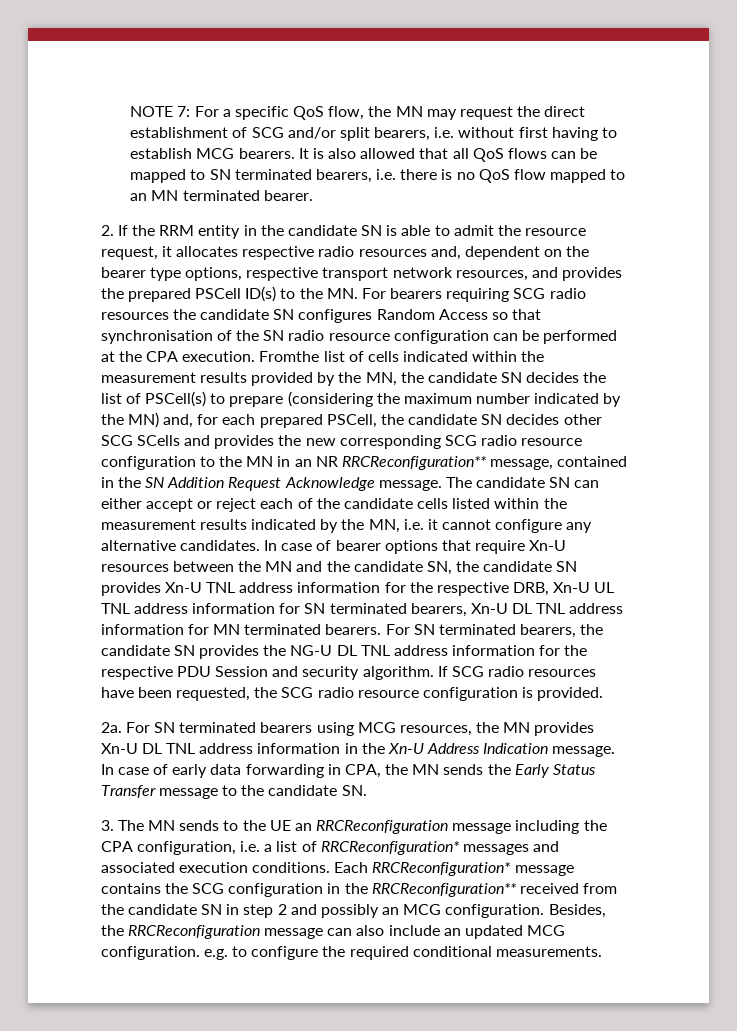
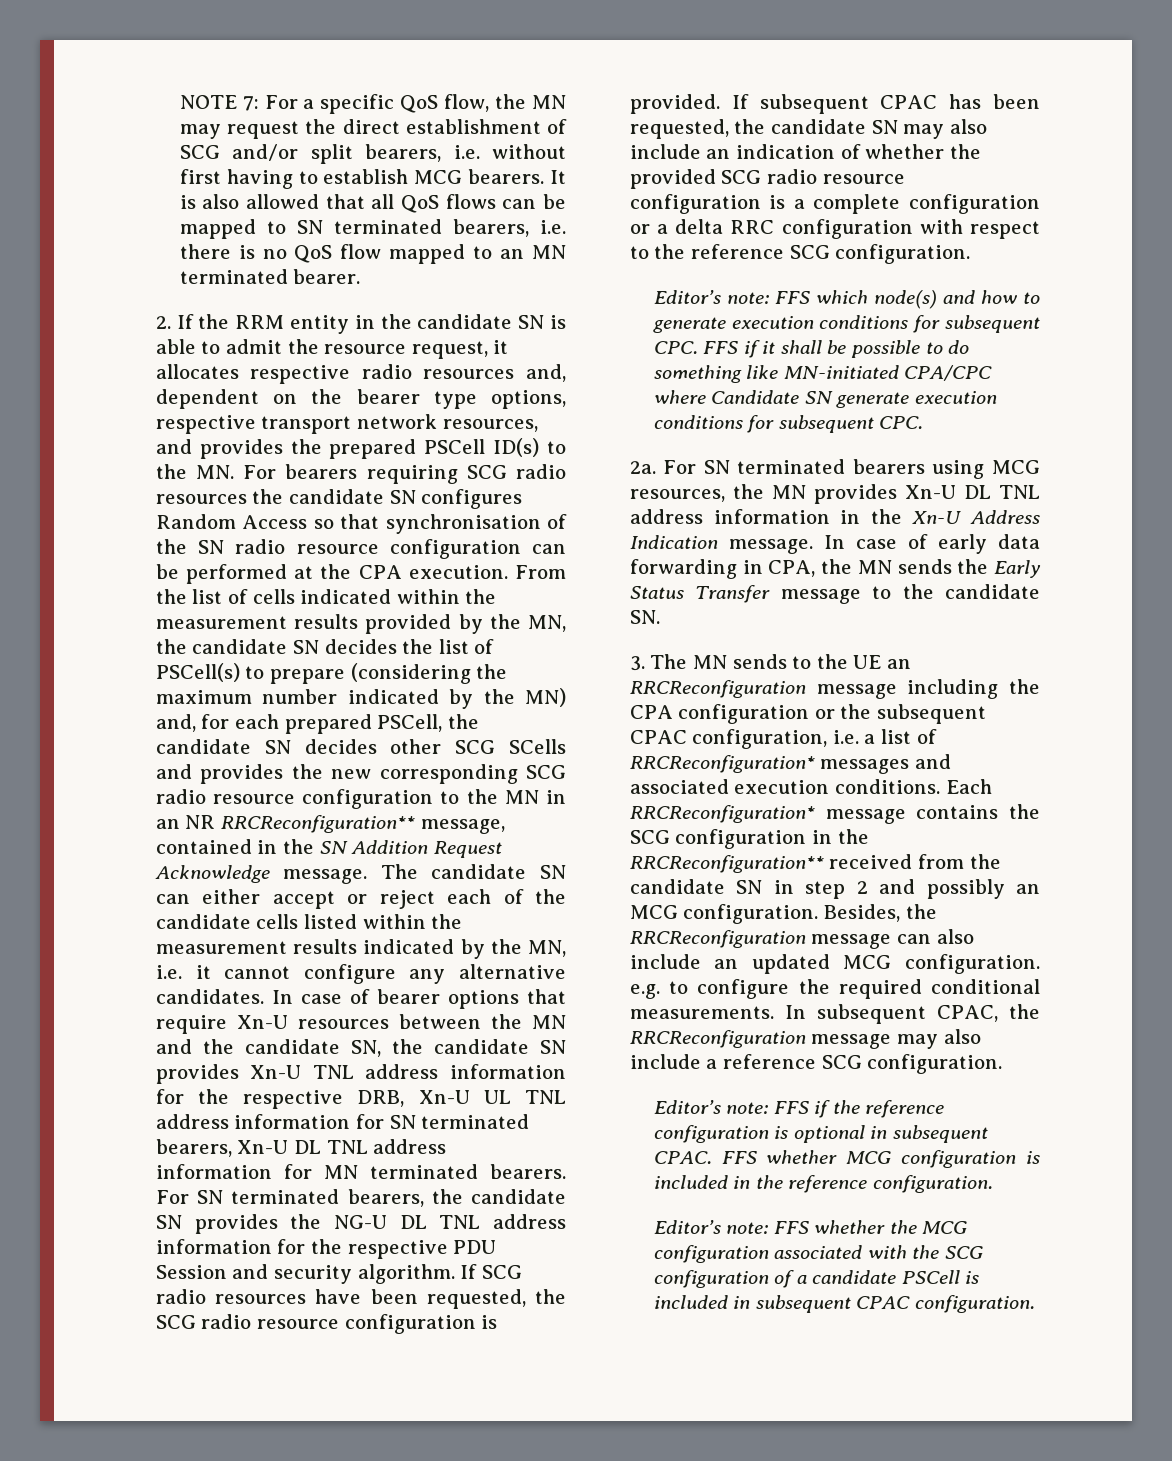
- Fromthe list of cells indicated within the measurement results provided by the MN, the candidate SN decides the list of PSCell(s) to prepare (considering the maximum number indicated by the MN) and, for each prepared PSCell, the candidate SN decides other SCG SCells and provides the new corresponding SCG radio resource configuration to the MN in an NR RRCReconfiguration** message, contained in the SN Addition Request Acknowledge message.
+ From the list of cells indicated within the measurement results provided by the MN, the candidate SN decides the list of PSCell(s) to prepare (considering the maximum number indicated by the MN) and, for each prepared PSCell, the candidate SN decides other SCG SCells and provides the new corresponding SCG radio resource configuration to the MN in an NR RRCReconfiguration** message, contained in the SN Addition Request Acknowledge message.
+ If subsequent CPAC has been requested, the candidate SN may also include an indication of whether the provided SCG radio resource configuration is a complete configuration or a delta RRC configuration with respect to the reference SCG configuration.
+ Editor’s note: FFS which node(s) and how to generate execution conditions for subsequent CPC. FFS if it shall be possible to do something like MN-initiated CPA/CPC where Candidate SN generate execution conditions for subsequent CPC.
- 3. The MN sends to the UE an RRCReconfiguration message including the CPA configuration, i.e. a list of RRCReconfiguration* messages and associated execution conditions.
+ 3. The MN sends to the UE an RRCReconfiguration message including the CPA configuration or the subsequent CPAC configuration, i.e. a list of RRCReconfiguration* messages and associated execution conditions.
+ In subsequent CPAC, the RRCReconfiguration message may also include a reference SCG configuration.
+ Editor’s note: FFS if the reference configuration is optional in subsequent CPAC. FFS whether MCG configuration is included in the reference configuration.
+ Editor’s note: FFS whether the MCG configuration associated with the SCG configuration of a candidate PSCell is included in subsequent CPAC configuration.

